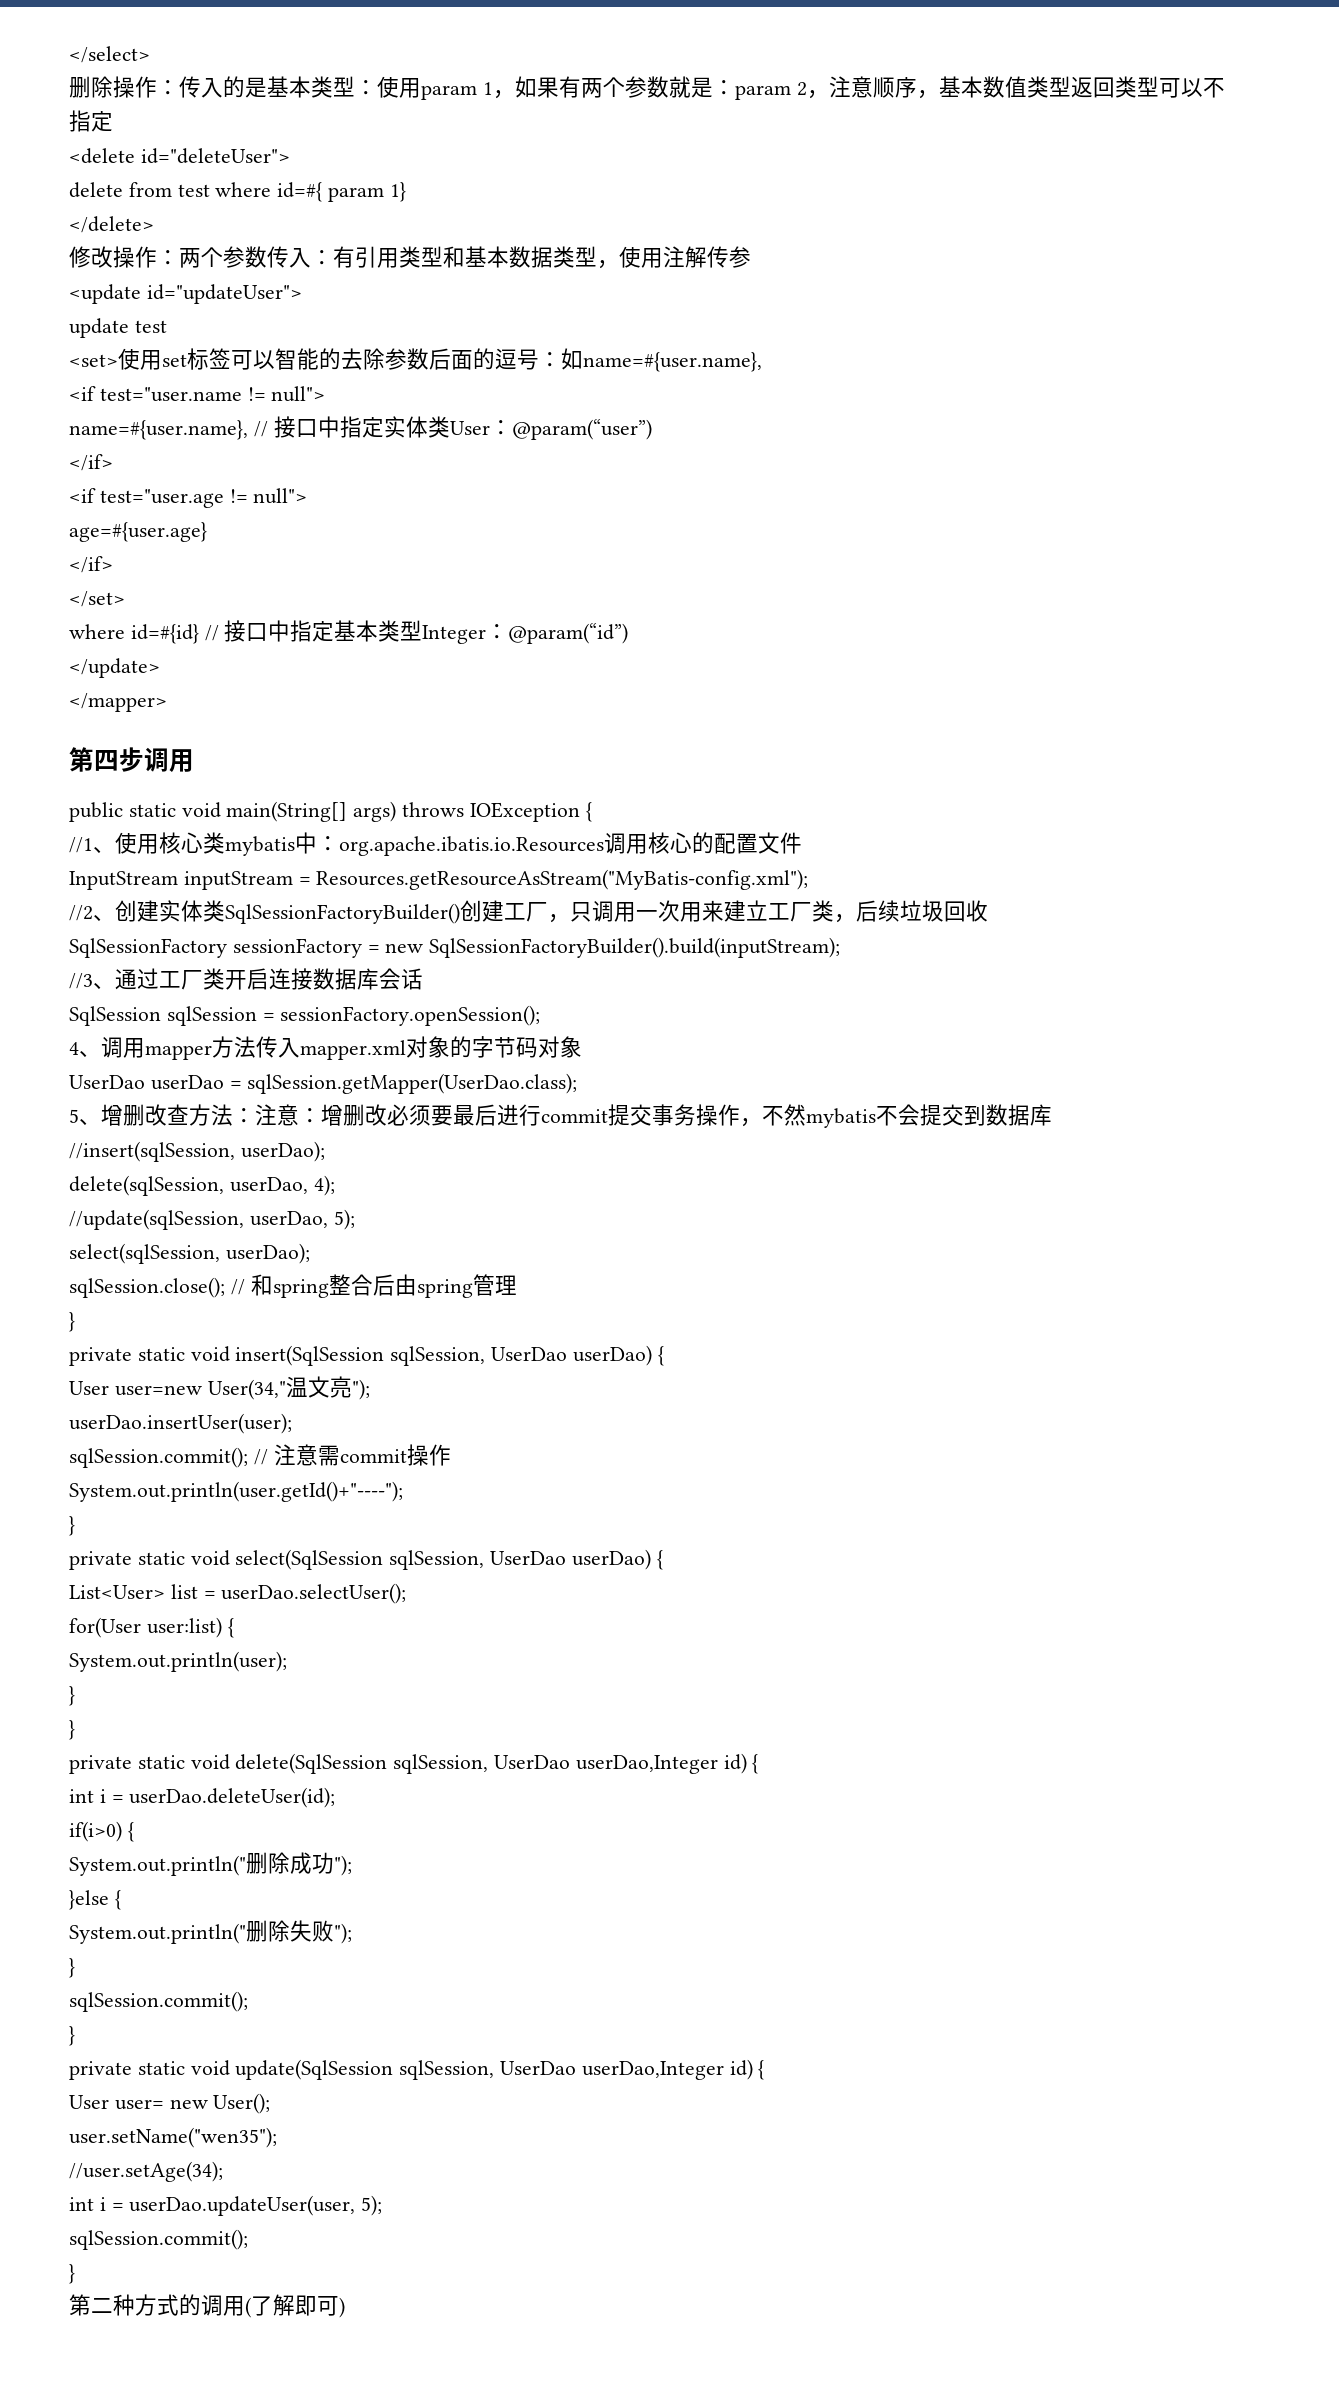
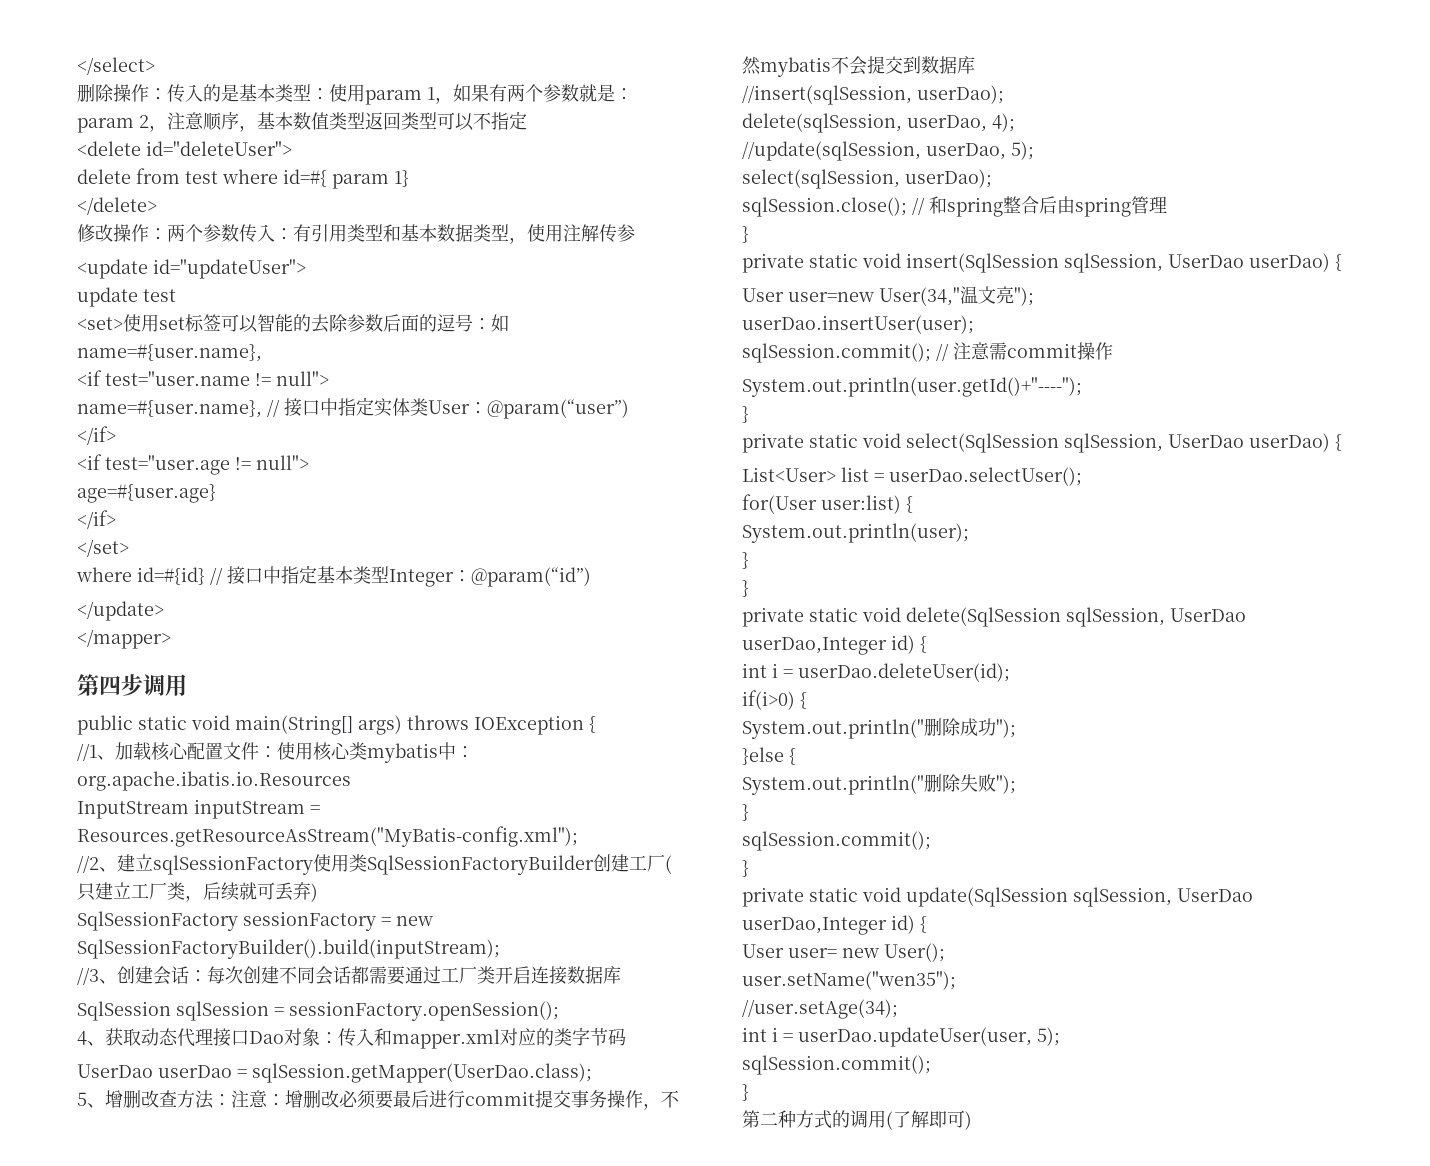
- //1、使用核心类mybatis中：org.apache.ibatis.io.Resources调用核心的配置文件
+ //1、加载核心配置文件：使用核心类mybatis中：org.apache.ibatis.io.Resources
- //2、创建实体类SqlSessionFactoryBuilder()创建工厂，只调用一次用来建立工厂类，后续垃圾回收
+ //2、建立sqlSessionFactory使用类SqlSessionFactoryBuilder创建工厂(只建立工厂类，后续就可丢弃)
- //3、通过工厂类开启连接数据库会话
+ //3、创建会话：每次创建不同会话都需要通过工厂类开启连接数据库
- 4、调用mapper方法传入mapper.xml对象的字节码对象
+ 4、获取动态代理接口Dao对象：传入和mapper.xml对应的类字节码

